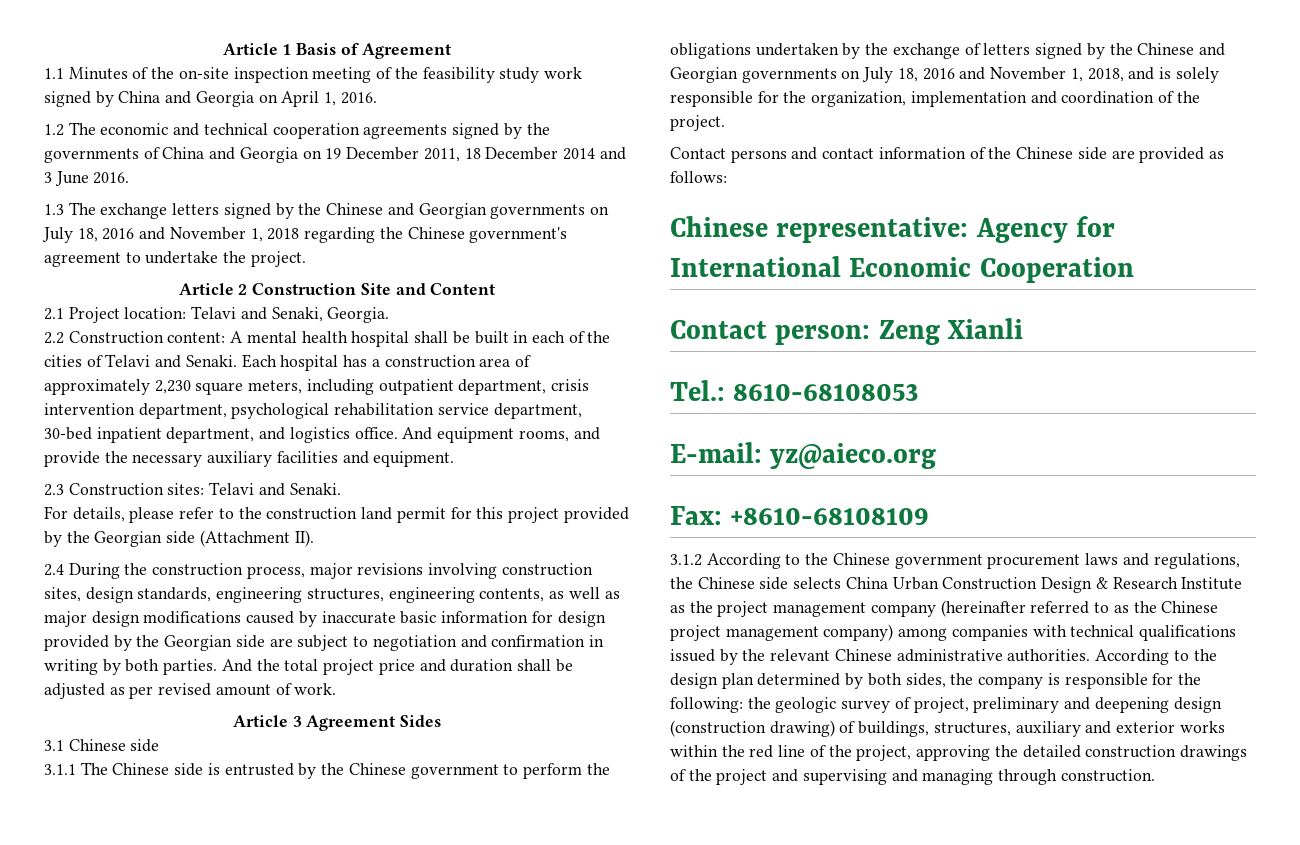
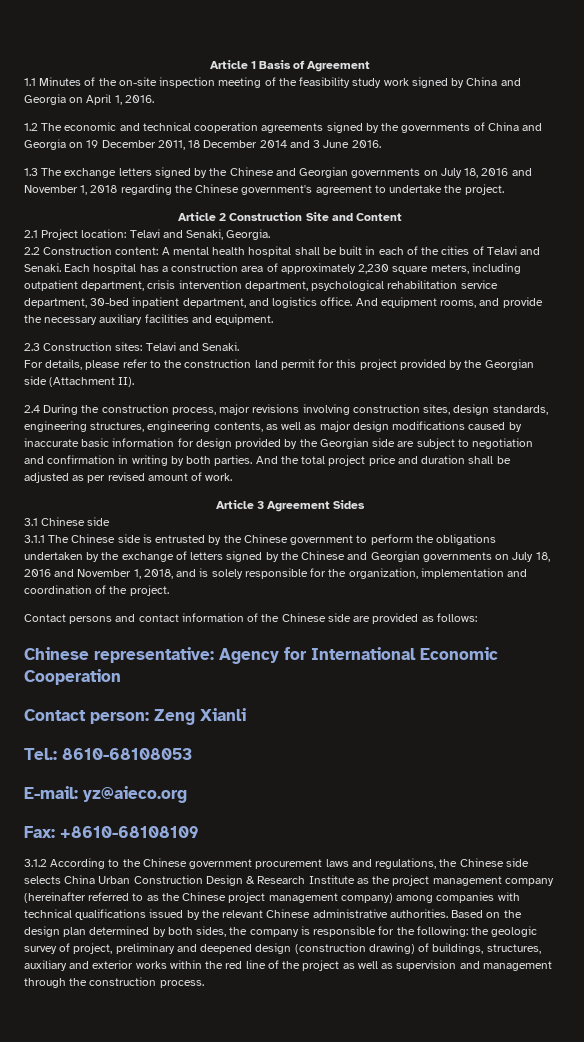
- According to the design plan determined by both sides, the company is responsible for the following: the geologic survey of project, preliminary and deepening design (construction drawing) of buildings, structures, auxiliary and exterior works within the red line of the project, approving the detailed construction drawings of the project and supervising and managing through construction.
+ Based on the design plan determined by both sides, the company is responsible for the following: the geologic survey of project, preliminary and deepened design (construction drawing) of buildings, structures, auxiliary and exterior works within the red line of the project as well as supervision and management through the construction process.

